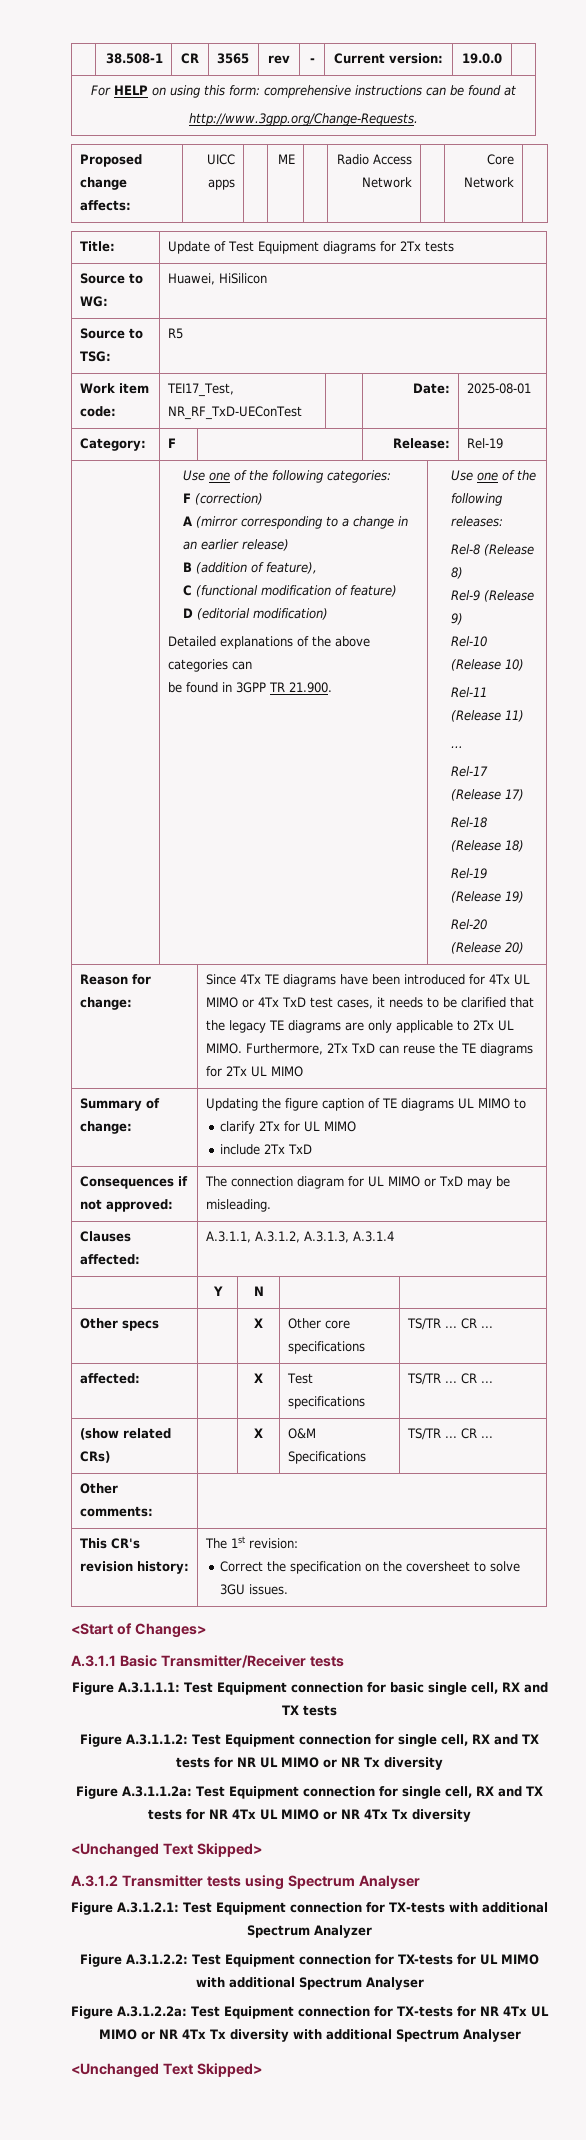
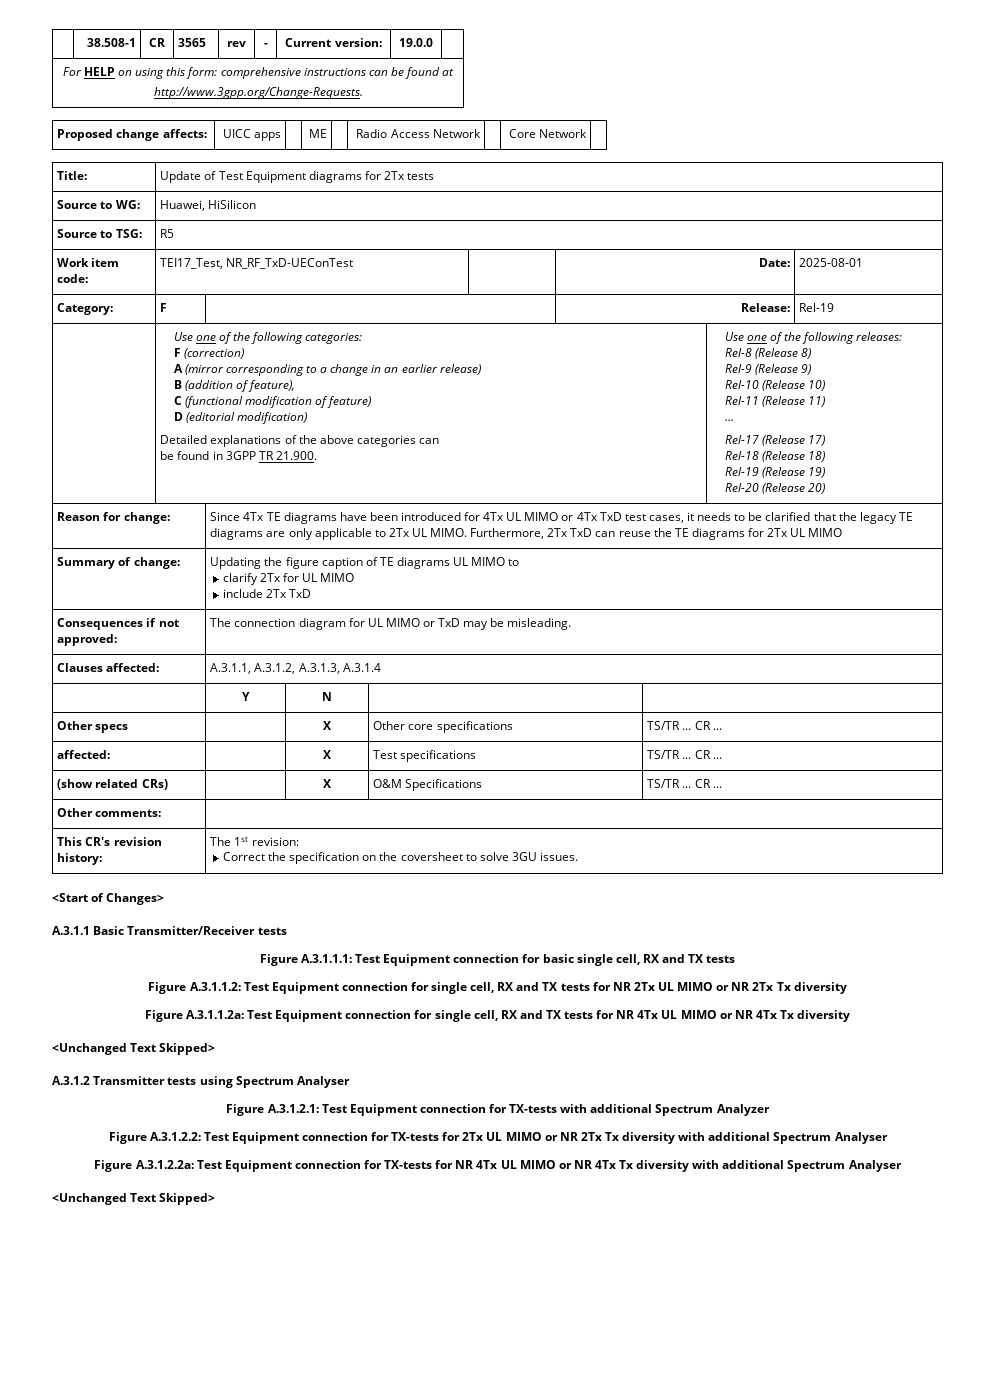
- Figure A.3.1.1.2: Test Equipment connection for single cell, RX and TX tests for NR UL MIMO or NR Tx diversity
+ Figure A.3.1.1.2: Test Equipment connection for single cell, RX and TX tests for NR 2Tx UL MIMO or NR 2Tx Tx diversity
- Figure A.3.1.2.2: Test Equipment connection for TX-tests for UL MIMO with additional Spectrum Analyser
+ Figure A.3.1.2.2: Test Equipment connection for TX-tests for 2Tx UL MIMO or NR 2Tx Tx diversity with additional Spectrum Analyser

